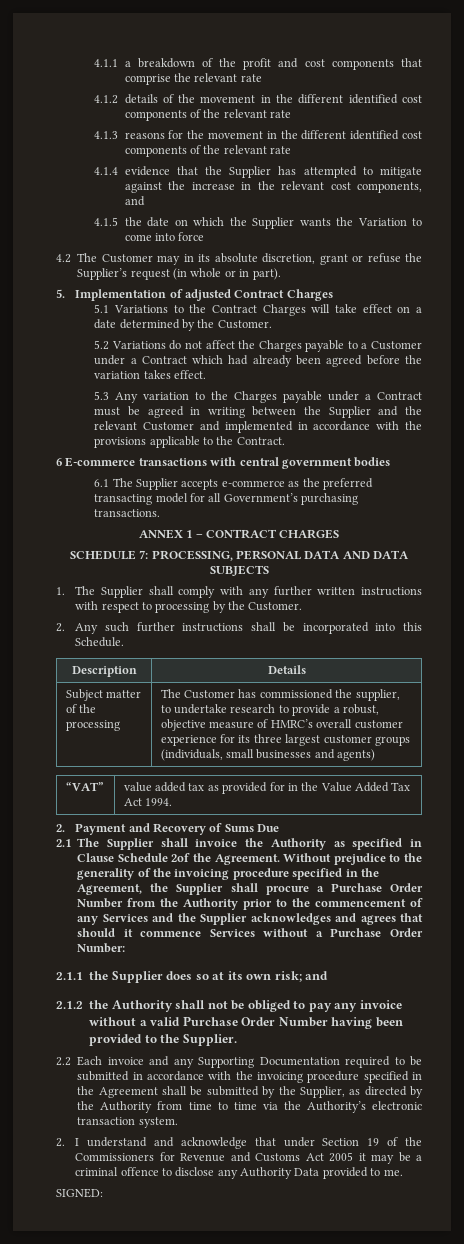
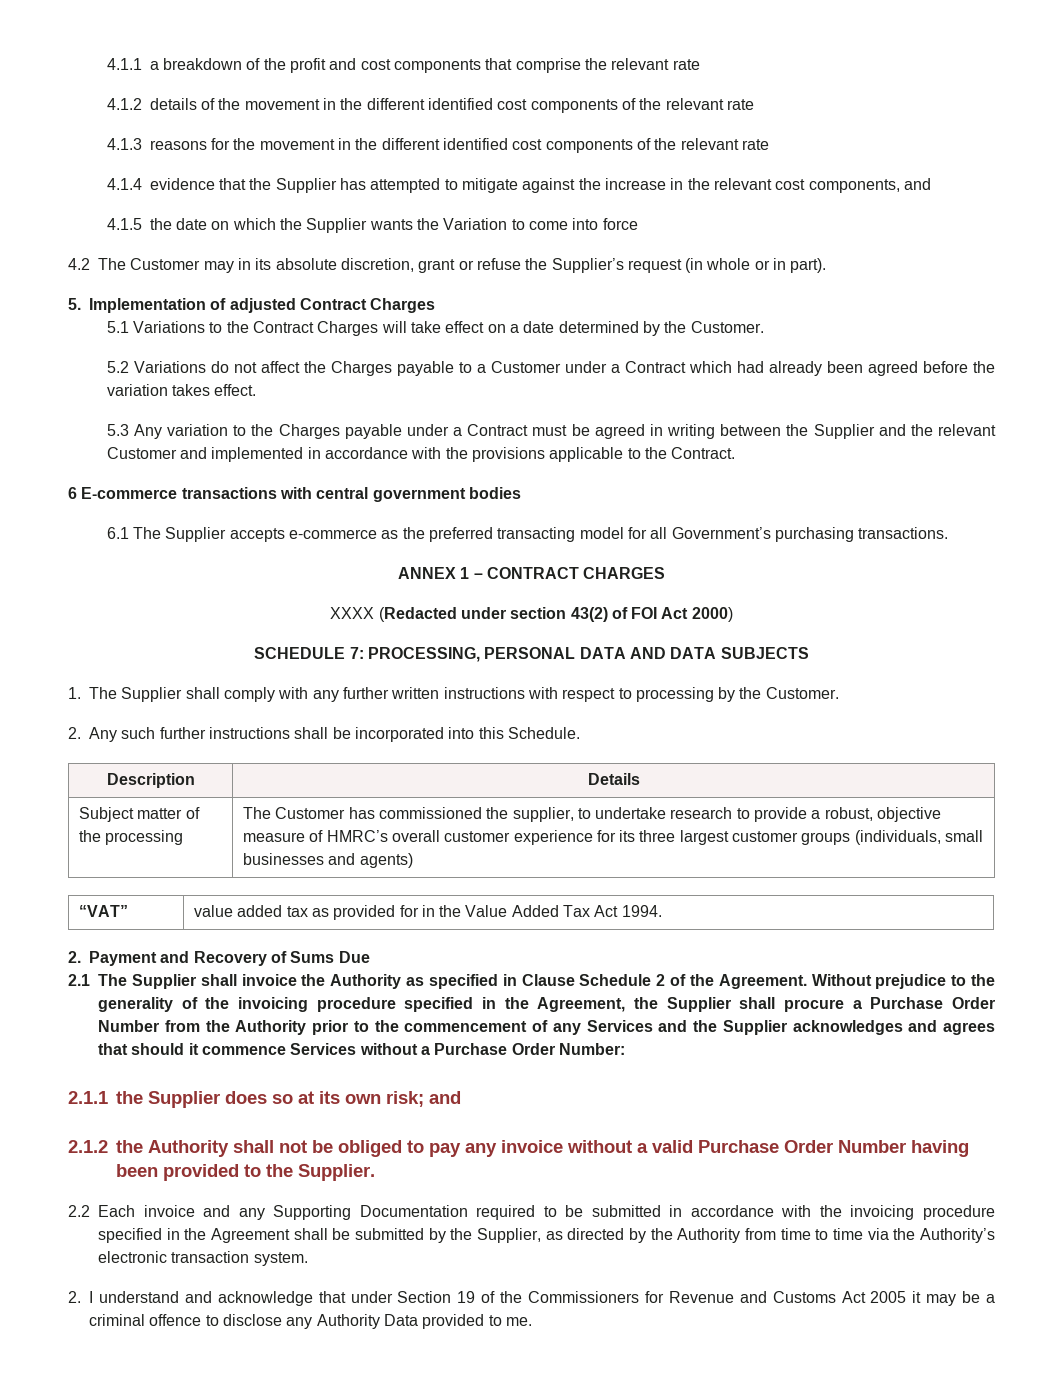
+ XXXX (Redacted under section 43(2) of FOI Act 2000)
- 2.1 The Supplier shall invoice the Authority as specified in Clause Schedule 2of the Agreement.
+ 2.1 The Supplier shall invoice the Authority as specified in Clause Schedule 2 of the Agreement.
- SIGNED:

